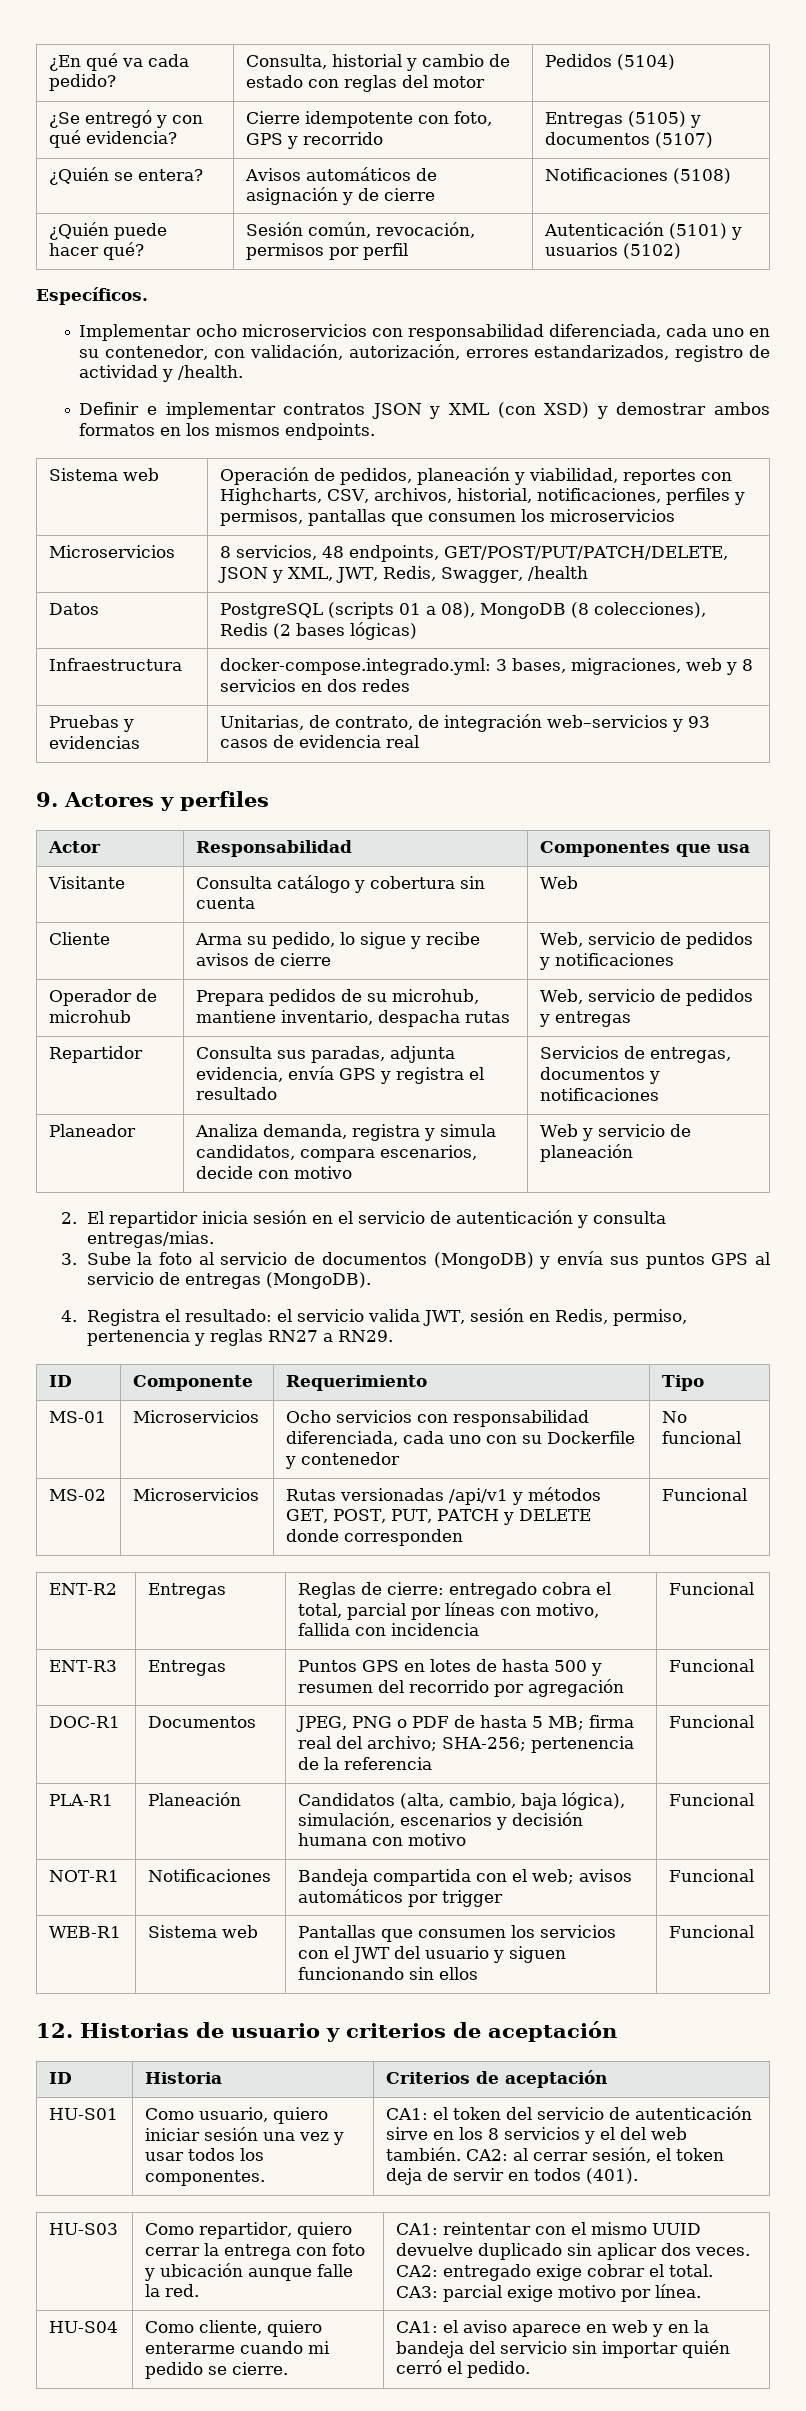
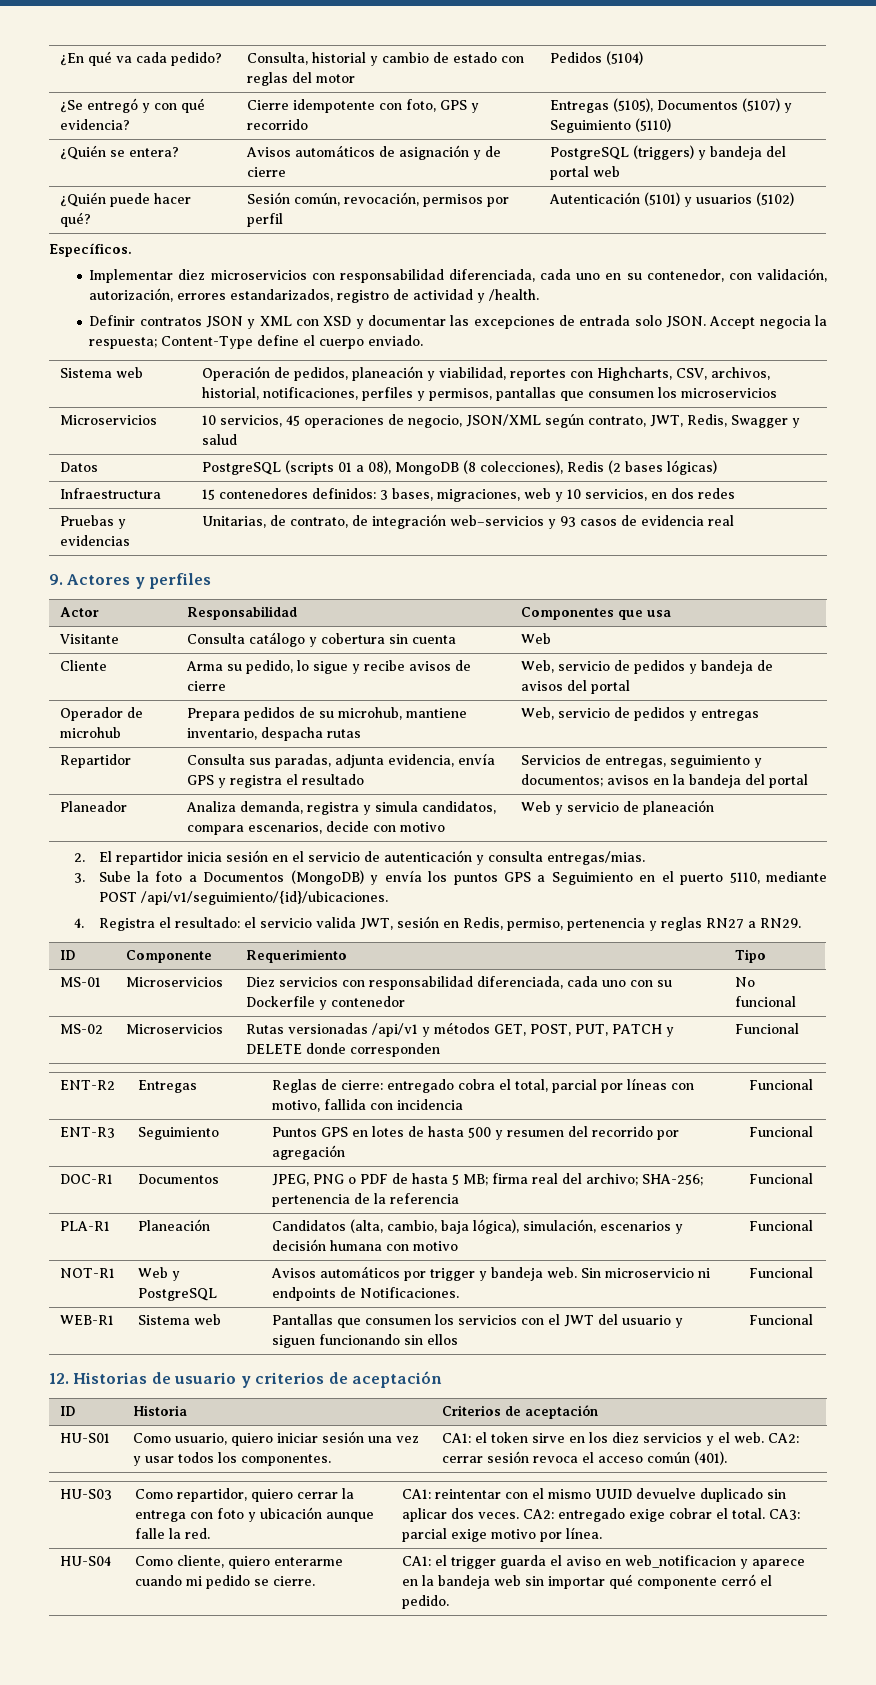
- ¿Se entregó y con qué evidencia? | Cierre idempotente con foto, GPS y recorrido | Entregas (5105) y documentos (5107)
+ ¿Se entregó y con qué evidencia? | Cierre idempotente con foto, GPS y recorrido | Entregas (5105), Documentos (5107) y Seguimiento (5110)
- ¿Quién se entera? | Avisos automáticos de asignación y de cierre | Notificaciones (5108)
+ ¿Quién se entera? | Avisos automáticos de asignación y de cierre | PostgreSQL (triggers) y bandeja del portal web
- Implementar ocho microservicios con responsabilidad diferenciada, cada uno en su contenedor, con validación, autorización, errores estandarizados, registro de actividad y /health.
+ Implementar diez microservicios con responsabilidad diferenciada, cada uno en su contenedor, con validación, autorización, errores estandarizados, registro de actividad y /health.
- Definir e implementar contratos JSON y XML (con XSD) y demostrar ambos formatos en los mismos endpoints.
+ Definir contratos JSON y XML con XSD y documentar las excepciones de entrada solo JSON. Accept negocia la respuesta; Content-Type define el cuerpo enviado.
- Microservicios | 8 servicios, 48 endpoints, GET/POST/PUT/PATCH/DELETE, JSON y XML, JWT, Redis, Swagger, /health
+ Microservicios | 10 servicios, 45 operaciones de negocio, JSON/XML según contrato, JWT, Redis, Swagger y salud
- Infraestructura | docker-compose.integrado.yml: 3 bases, migraciones, web y 8 servicios en dos redes
+ Infraestructura | 15 contenedores definidos: 3 bases, migraciones, web y 10 servicios, en dos redes
- Cliente | Arma su pedido, lo sigue y recibe avisos de cierre | Web, servicio de pedidos y notificaciones
+ Cliente | Arma su pedido, lo sigue y recibe avisos de cierre | Web, servicio de pedidos y bandeja de avisos del portal
- Repartidor | Consulta sus paradas, adjunta evidencia, envía GPS y registra el resultado | Servicios de entregas, documentos y notificaciones
+ Repartidor | Consulta sus paradas, adjunta evidencia, envía GPS y registra el resultado | Servicios de entregas, seguimiento y documentos; avisos en la bandeja del portal
- 3. Sube la foto al servicio de documentos (MongoDB) y envía sus puntos GPS al servicio de entregas (MongoDB).
+ 3. Sube la foto a Documentos (MongoDB) y envía los puntos GPS a Seguimiento en el puerto 5110, mediante POST /api/v1/seguimiento/{id}/ubicaciones.
- MS-01 | Microservicios | Ocho servicios con responsabilidad diferenciada, cada uno con su Dockerfile y contenedor | No funcional
+ MS-01 | Microservicios | Diez servicios con responsabilidad diferenciada, cada uno con su Dockerfile y contenedor | No funcional
- ENT-R3 | Entregas | Puntos GPS en lotes de hasta 500 y resumen del recorrido por agregación | Funcional
+ ENT-R3 | Seguimiento | Puntos GPS en lotes de hasta 500 y resumen del recorrido por agregación | Funcional
- NOT-R1 | Notificaciones | Bandeja compartida con el web; avisos automáticos por trigger | Funcional
+ NOT-R1 | Web y PostgreSQL | Avisos automáticos por trigger y bandeja web. Sin microservicio ni endpoints de Notificaciones. | Funcional
- CA1: el token del servicio de autenticación sirve en los 8 servicios y el del web también. CA2: al cerrar sesión, el token deja de servir en todos (401).
+ CA1: el token sirve en los diez servicios y el web. CA2: cerrar sesión revoca el acceso común (401).
- HU-S04 | Como cliente, quiero enterarme cuando mi pedido se cierre. | CA1: el aviso aparece en web y en la bandeja del servicio sin importar quién cerró el pedido.
+ HU-S04 | Como cliente, quiero enterarme cuando mi pedido se cierre. | CA1: el trigger guarda el aviso en web_notificacion y aparece en la bandeja web sin importar qué componente cerró el pedido.

